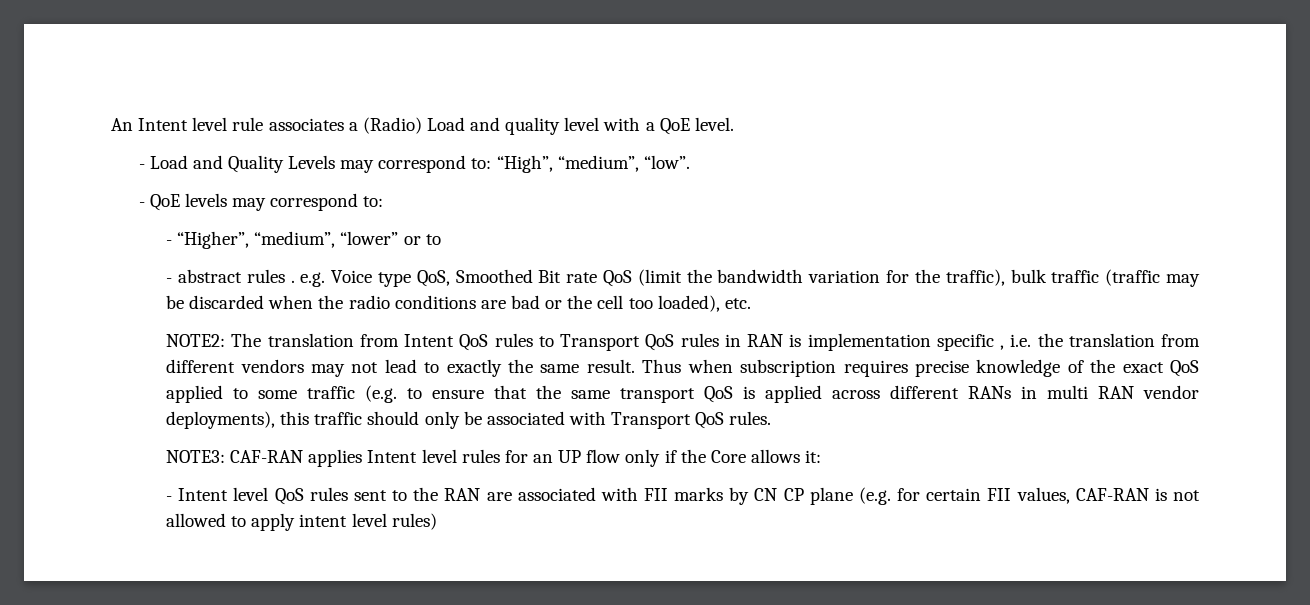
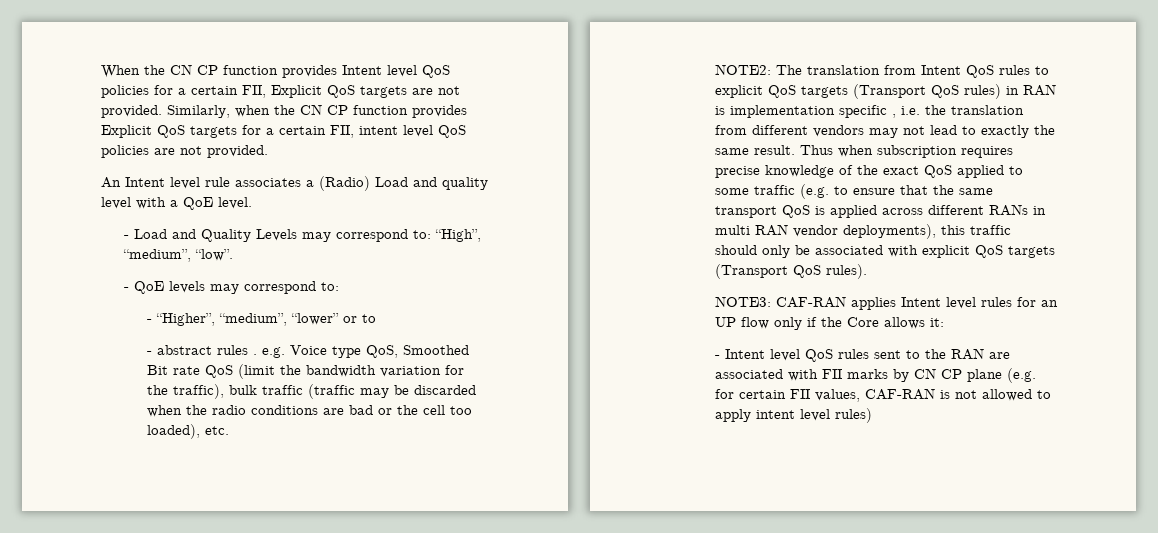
+ When the CN CP function provides Intent level QoS policies for a certain FII, Explicit QoS targets are not provided. Similarly, when the CN CP function provides Explicit QoS targets for a certain FII, intent level QoS policies are not provided.
- NOTE2: The translation from Intent QoS rules to Transport QoS rules in RAN is implementation specific , i.e. the translation from different vendors may not lead to exactly the same result.
+ NOTE2: The translation from Intent QoS rules to explicit QoS targets (Transport QoS rules) in RAN is implementation specific , i.e. the translation from different vendors may not lead to exactly the same result.
- Thus when subscription requires precise knowledge of the exact QoS applied to some traffic (e.g. to ensure that the same transport QoS is applied across different RANs in multi RAN vendor deployments), this traffic should only be associated with Transport QoS rules.
+ Thus when subscription requires precise knowledge of the exact QoS applied to some traffic (e.g. to ensure that the same transport QoS is applied across different RANs in multi RAN vendor deployments), this traffic should only be associated with explicit QoS targets (Transport QoS rules).

